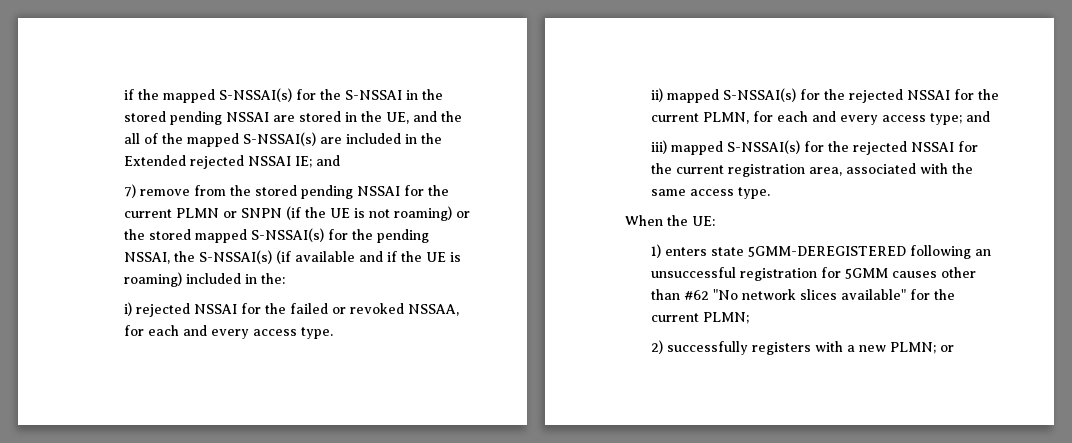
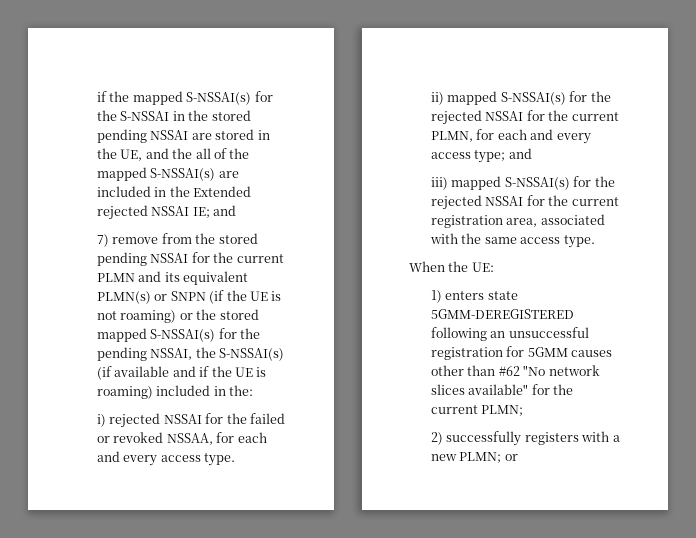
- 7) remove from the stored pending NSSAI for the current PLMN or SNPN (if the UE is not roaming) or the stored mapped S-NSSAI(s) for the pending NSSAI, the S-NSSAI(s) (if available and if the UE is roaming) included in the:
+ 7) remove from the stored pending NSSAI for the current PLMN and its equivalent PLMN(s) or SNPN (if the UE is not roaming) or the stored mapped S-NSSAI(s) for the pending NSSAI, the S-NSSAI(s) (if available and if the UE is roaming) included in the:

